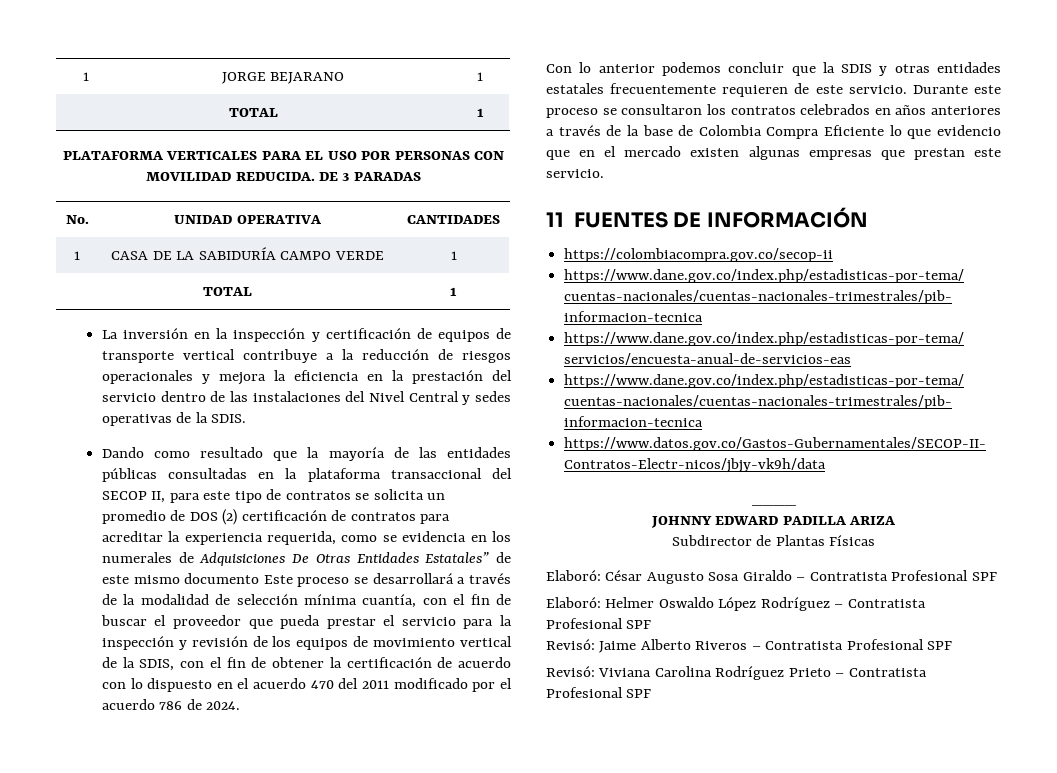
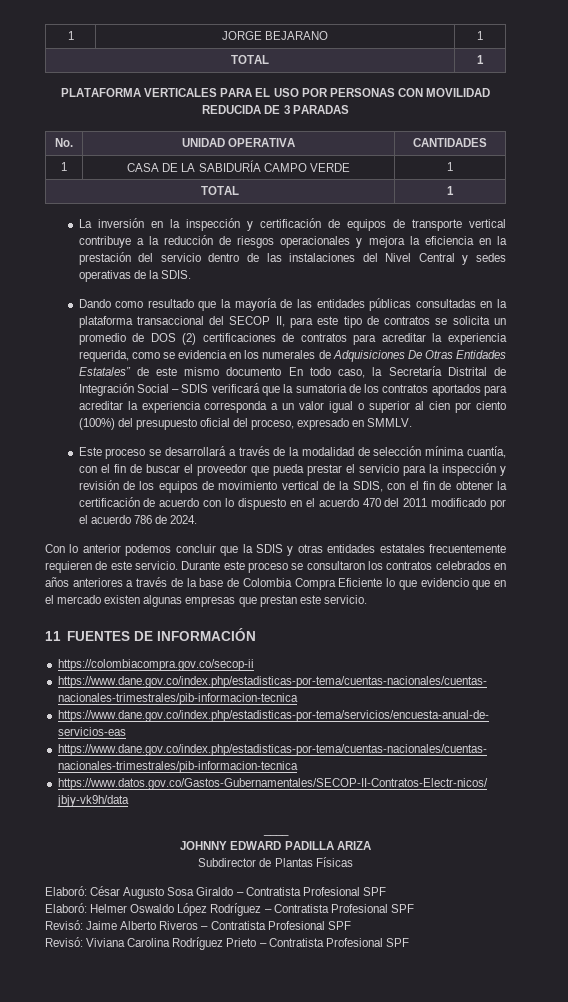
- PLATAFORMA VERTICALES PARA EL USO POR PERSONAS CON MOVILIDAD REDUCIDA. DE 3 PARADAS
+ PLATAFORMA VERTICALES PARA EL USO POR PERSONAS CON MOVILIDAD REDUCIDA DE 3 PARADAS
- Dando como resultado que la mayoría de las entidades públicas consultadas en la plataforma transaccional del SECOP II, para este tipo de contratos se solicita un promedio de DOS (2) certificación de contratos para acreditar la experiencia requerida, como se evidencia en los numerales de Adquisiciones De Otras Entidades Estatales” de este mismo documento Este proceso se desarrollará a través de la modalidad de selección mínima cuantía, con el fin de buscar el proveedor que pueda prestar el servicio para la inspección y revisión de los equipos de movimiento vertical de la SDIS, con el fin de obtener la certificación de acuerdo con lo dispuesto en el acuerdo 470 del 2011 modificado por el acuerdo 786 de 2024.
+ Dando como resultado que la mayoría de las entidades públicas consultadas en la plataforma transaccional del SECOP II, para este tipo de contratos se solicita un promedio de DOS (2) certificaciones de contratos para acreditar la experiencia requerida, como se evidencia en los numerales de Adquisiciones De Otras Entidades Estatales” de este mismo documento En todo caso, la Secretaría Distrital de Integración Social – SDIS verificará que la sumatoria de los contratos aportados para acreditar la experiencia corresponda a un valor igual o superior al cien por ciento (100%) del presupuesto oficial del proceso, expresado en SMMLV.
+ Este proceso se desarrollará a través de la modalidad de selección mínima cuantía, con el fin de buscar el proveedor que pueda prestar el servicio para la inspección y revisión de los equipos de movimiento vertical de la SDIS, con el fin de obtener la certificación de acuerdo con lo dispuesto en el acuerdo 470 del 2011 modificado por el acuerdo 786 de 2024.

